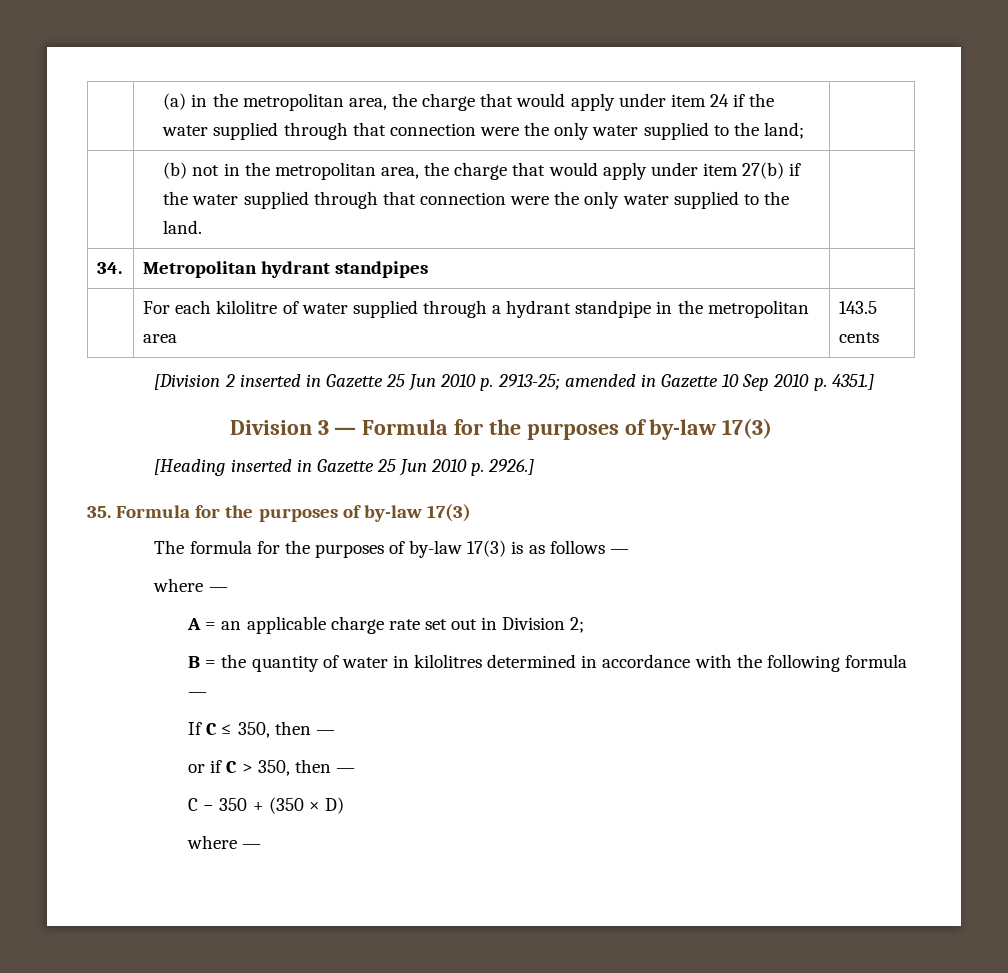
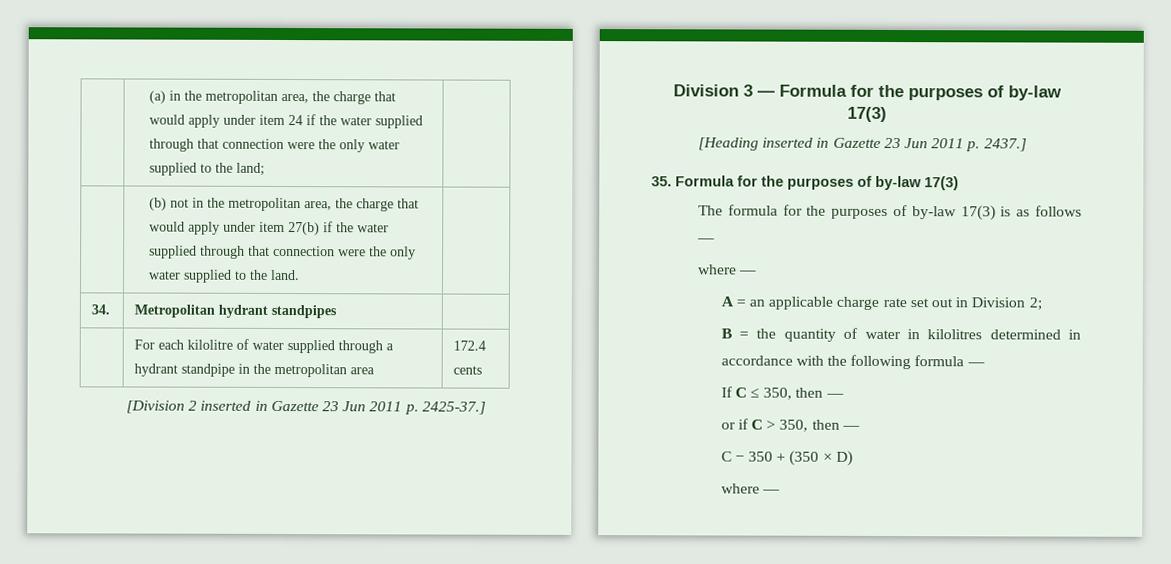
- | For each kilolitre of water supplied through a hydrant standpipe in the metropolitan area | 143.5 cents
+ | For each kilolitre of water supplied through a hydrant standpipe in the metropolitan area | 172.4 cents
- [Division 2 inserted in Gazette 25 Jun 2010 p. 2913-25; amended in Gazette 10 Sep 2010 p. 4351.]
+ [Division 2 inserted in Gazette 23 Jun 2011 p. 2425-37.]
- [Heading inserted in Gazette 25 Jun 2010 p. 2926.]
+ [Heading inserted in Gazette 23 Jun 2011 p. 2437.]

